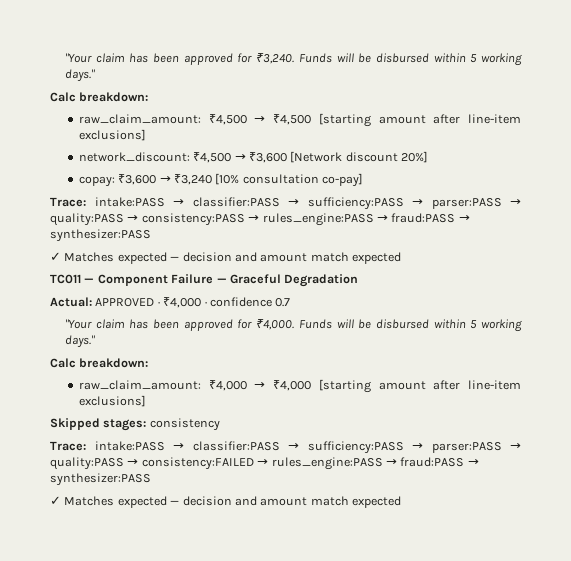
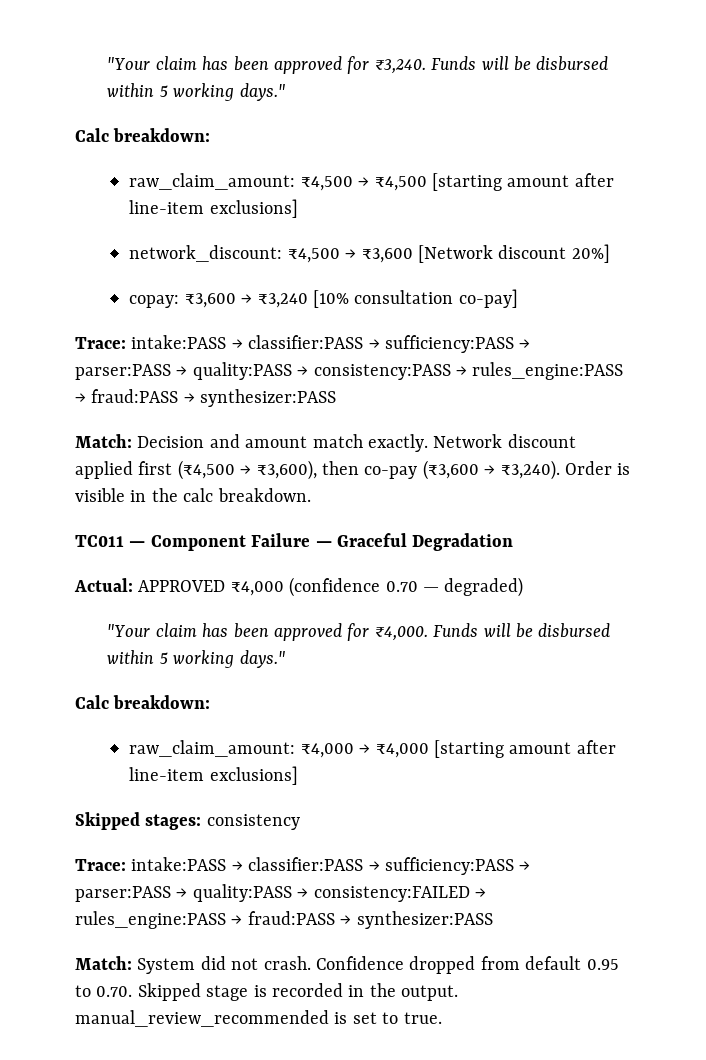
  Trace: intake:PASS → classifier:PASS → sufficiency:PASS → parser:PASS → quality:PASS → consistency:PASS → rules_engine:PASS → fraud:PASS → synthesizer:PASS
- ✓ Matches expected — decision and amount match expected
+ Match: Decision and amount match exactly. Network discount applied first (₹4,500 → ₹3,600), then co-pay (₹3,600 → ₹3,240). Order is visible in the calc breakdown.
- Actual: APPROVED · ₹4,000 · confidence 0.7
+ Actual: APPROVED ₹4,000 (confidence 0.70 — degraded)
  Trace: intake:PASS → classifier:PASS → sufficiency:PASS → parser:PASS → quality:PASS → consistency:FAILED → rules_engine:PASS → fraud:PASS → synthesizer:PASS
- ✓ Matches expected — decision and amount match expected
+ Match: System did not crash. Confidence dropped from default 0.95 to 0.70. Skipped stage is recorded in the output. manual_review_recommended is set to true.

